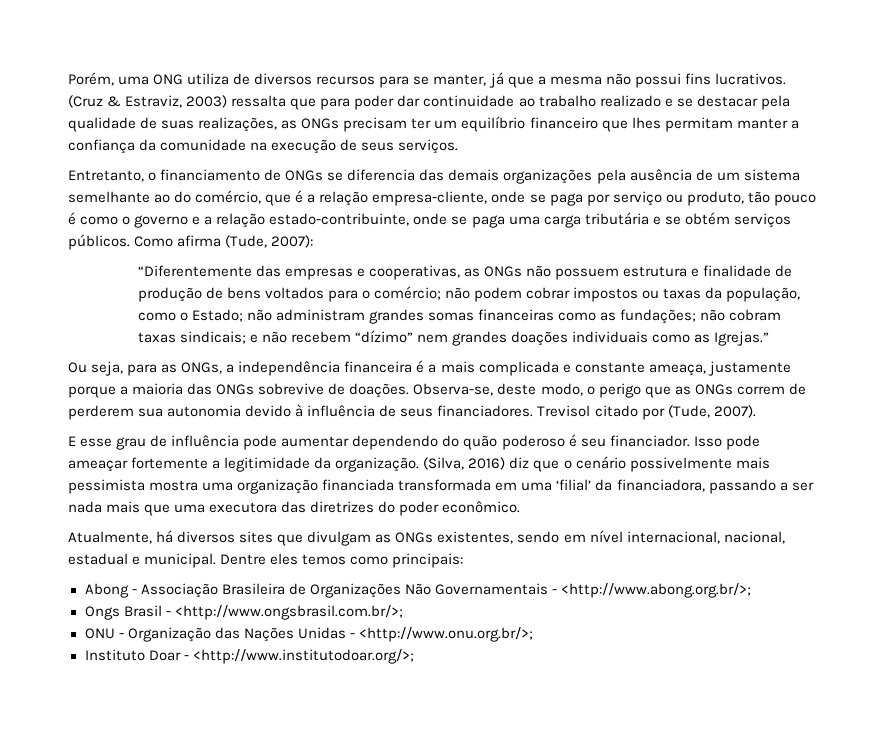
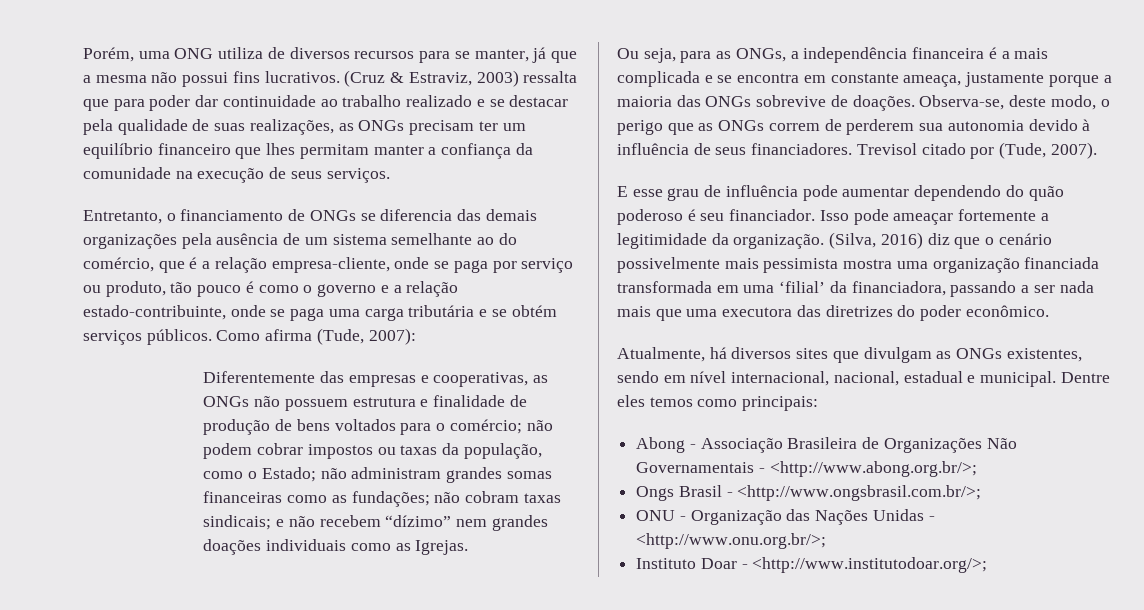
- “Diferentemente das empresas e cooperativas, as ONGs não possuem estrutura e finalidade de produção de bens voltados para o comércio; não podem cobrar impostos ou taxas da população, como o Estado; não administram grandes somas financeiras como as fundações; não cobram taxas sindicais; e não recebem “dízimo” nem grandes doações individuais como as Igrejas.”
+ Diferentemente das empresas e cooperativas, as ONGs não possuem estrutura e finalidade de produção de bens voltados para o comércio; não podem cobrar impostos ou taxas da população, como o Estado; não administram grandes somas financeiras como as fundações; não cobram taxas sindicais; e não recebem “dízimo” nem grandes doações individuais como as Igrejas.
- Ou seja, para as ONGs, a independência financeira é a mais complicada e constante ameaça, justamente porque a maioria das ONGs sobrevive de doações.
+ Ou seja, para as ONGs, a independência financeira é a mais complicada e se encontra em constante ameaça, justamente porque a maioria das ONGs sobrevive de doações.

